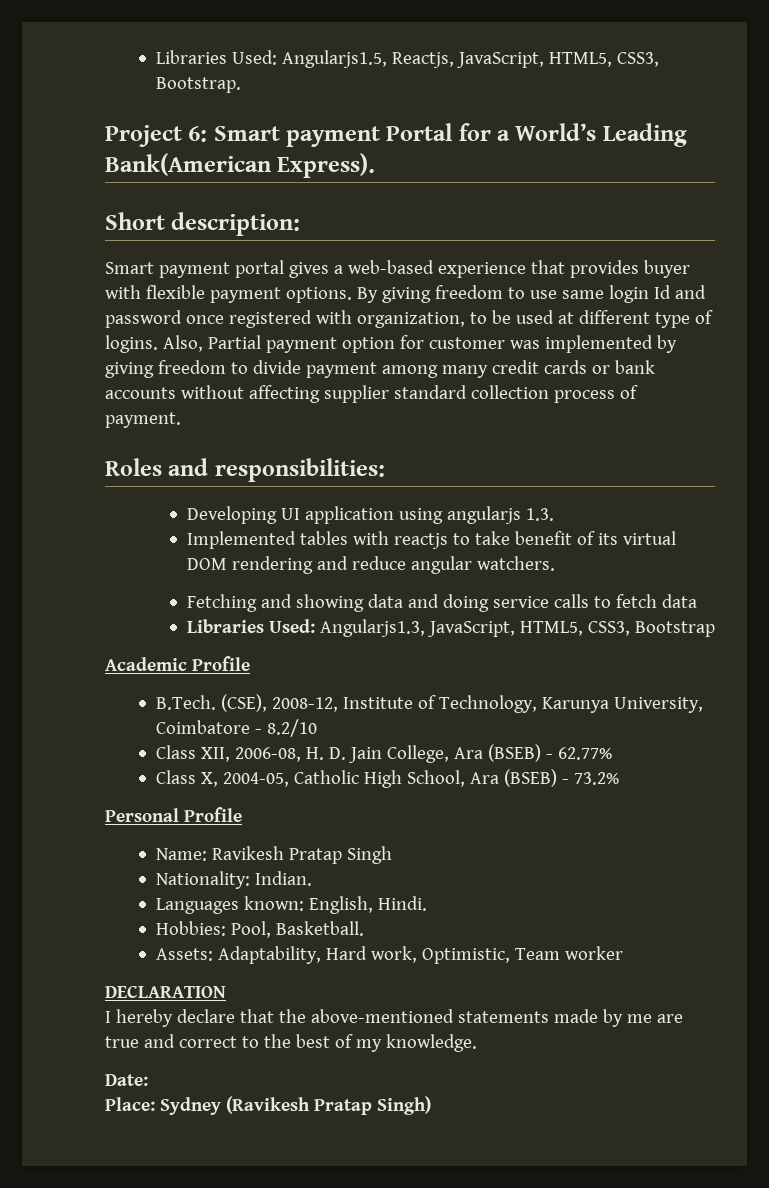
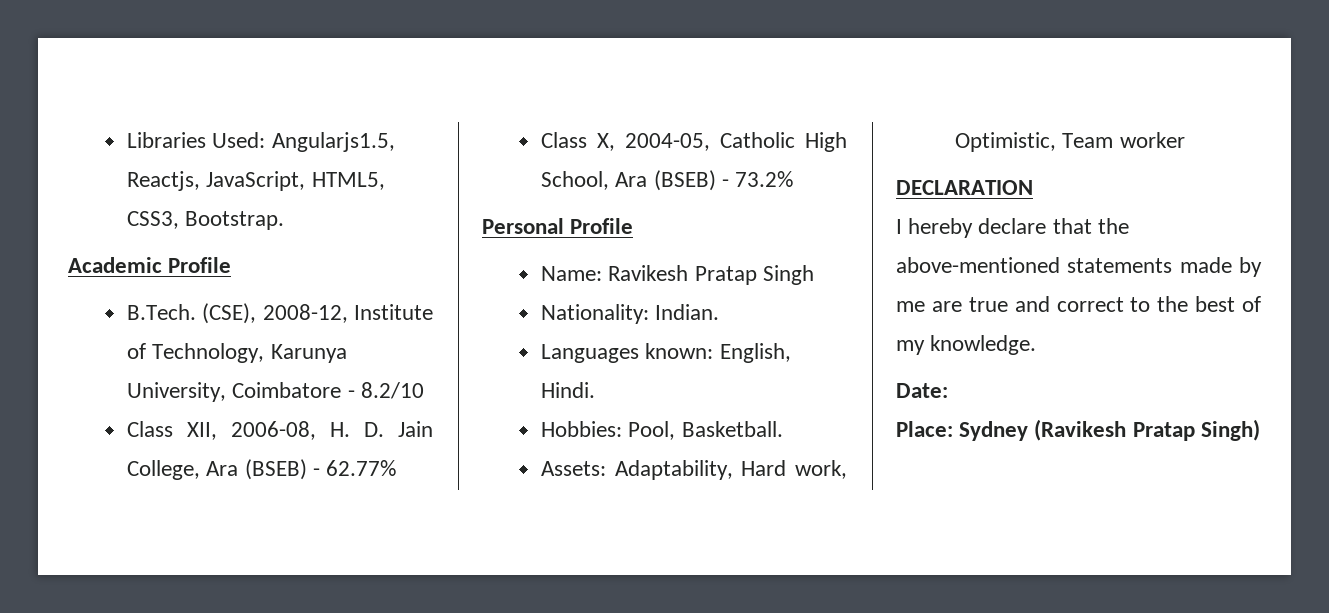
- Project 6: Smart payment Portal for a World’s Leading Bank(American Express).
- Short description:
- Smart payment portal gives a web-based experience that provides buyer with flexible payment options. By giving freedom to use same login Id and password once registered with organization, to be used at different type of logins. Also, Partial payment option for customer was implemented by giving freedom to divide payment among many credit cards or bank accounts without affecting supplier standard collection process of payment.
- Roles and responsibilities:
- Developing UI application using angularjs 1.3.
- Implemented tables with reactjs to take benefit of its virtual DOM rendering and reduce angular watchers.
- Fetching and showing data and doing service calls to fetch data
- Libraries Used: Angularjs1.3, JavaScript, HTML5, CSS3, Bootstrap

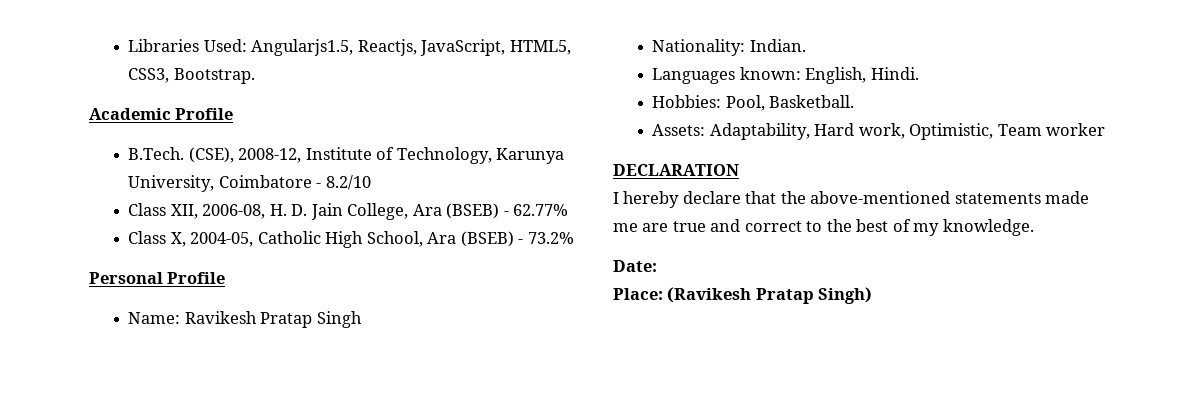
- I hereby declare that the above-mentioned statements made by me are true and correct to the best of my knowledge.
+ I hereby declare that the above-mentioned statements made me are true and correct to the best of my knowledge.
- Place: Sydney (Ravikesh Pratap Singh)
+ Place: (Ravikesh Pratap Singh)

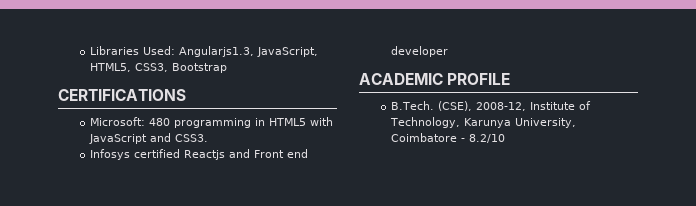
- Libraries Used: Angularjs1.5, Reactjs, JavaScript, HTML5, CSS3, Bootstrap.
- Academic Profile
+ Libraries Used: Angularjs1.3, JavaScript, HTML5, CSS3, Bootstrap
+ CERTIFICATIONS
+ Microsoft: 480 programming in HTML5 with JavaScript and CSS3.
+ Infosys certified Reactjs and Front end developer
+ ACADEMIC PROFILE
- Class XII, 2006-08, H. D. Jain College, Ara (BSEB) - 62.77%
- Class X, 2004-05, Catholic High School, Ara (BSEB) - 73.2%
- Personal Profile
- Name: Ravikesh Pratap Singh
- Nationality: Indian.
- Languages known: English, Hindi.
- Hobbies: Pool, Basketball.
- Assets: Adaptability, Hard work, Optimistic, Team worker
- DECLARATION
- I hereby declare that the above-mentioned statements made me are true and correct to the best of my knowledge.
- Date:
- Place: (Ravikesh Pratap Singh)

